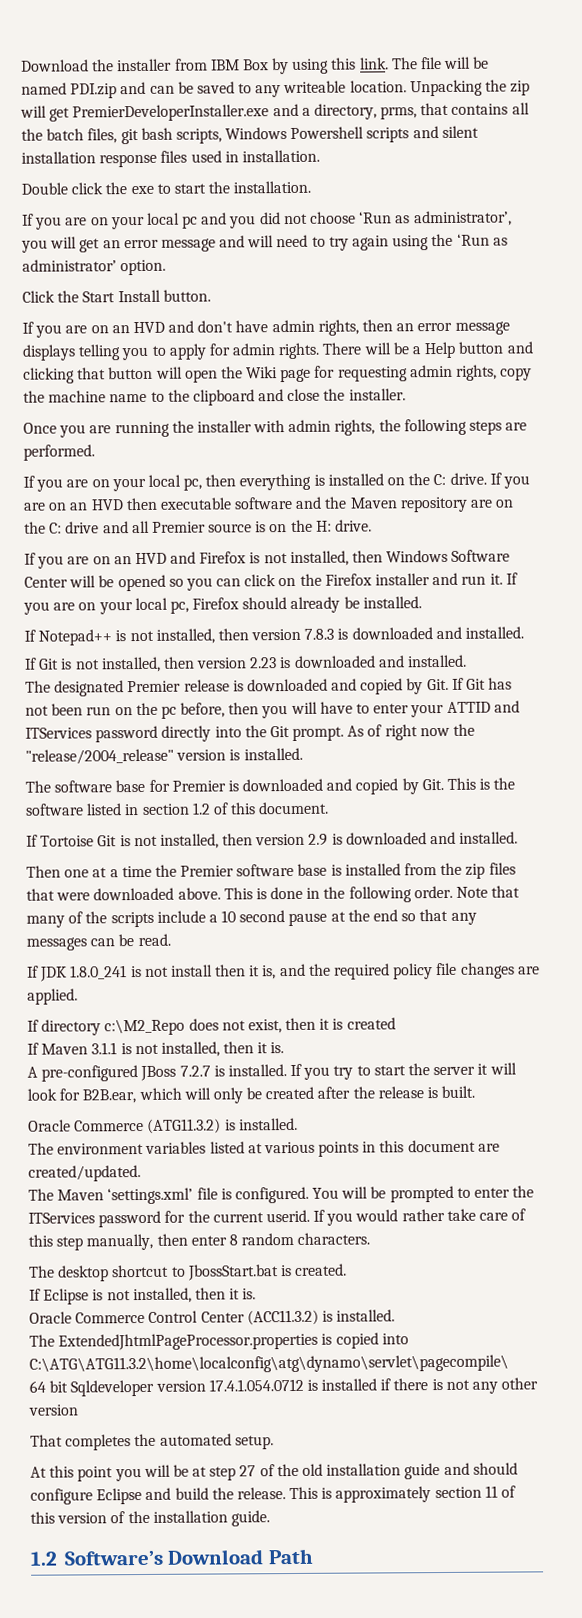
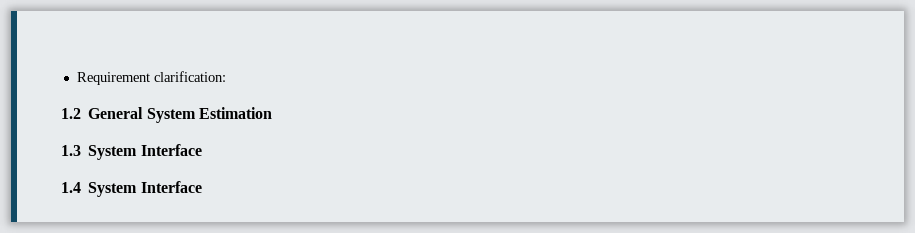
- Download the installer from IBM Box by using this link. The file will be named PDI.zip and can be saved to any writeable location. Unpacking the zip will get PremierDeveloperInstaller.exe and a directory, prms, that contains all the batch files, git bash scripts, Windows Powershell scripts and silent installation response files used in installation.
- Double click the exe to start the installation.
- If you are on your local pc and you did not choose ‘Run as administrator’, you will get an error message and will need to try again using the ‘Run as administrator’ option.
- Click the Start Install button.
- If you are on an HVD and don't have admin rights, then an error message displays telling you to apply for admin rights. There will be a Help button and clicking that button will open the Wiki page for requesting admin rights, copy the machine name to the clipboard and close the installer.
- Once you are running the installer with admin rights, the following steps are performed.
- If you are on your local pc, then everything is installed on the C: drive. If you are on an HVD then executable software and the Maven repository are on the C: drive and all Premier source is on the H: drive.
- If you are on an HVD and Firefox is not installed, then Windows Software Center will be opened so you can click on the Firefox installer and run it. If you are on your local pc, Firefox should already be installed.
- If Notepad++ is not installed, then version 7.8.3 is downloaded and installed.
- If Git is not installed, then version 2.23 is downloaded and installed.
- The designated Premier release is downloaded and copied by Git. If Git has not been run on the pc before, then you will have to enter your ATTID and ITServices password directly into the Git prompt. As of right now the "release/2004_release" version is installed.
- The software base for Premier is downloaded and copied by Git. This is the software listed in section 1.2 of this document.
- If Tortoise Git is not installed, then version 2.9 is downloaded and installed.
- Then one at a time the Premier software base is installed from the zip files that were downloaded above. This is done in the following order. Note that many of the scripts include a 10 second pause at the end so that any messages can be read.
- If JDK 1.8.0_241 is not install then it is, and the required policy file changes are applied.
- If directory c:\M2_Repo does not exist, then it is created
- If Maven 3.1.1 is not installed, then it is.
- A pre-configured JBoss 7.2.7 is installed. If you try to start the server it will look for B2B.ear, which will only be created after the release is built.
- Oracle Commerce (ATG11.3.2) is installed.
- The environment variables listed at various points in this document are created/updated.
- The Maven ‘settings.xml’ file is configured. You will be prompted to enter the ITServices password for the current userid. If you would rather take care of this step manually, then enter 8 random characters.
- The desktop shortcut to JbossStart.bat is created.
- If Eclipse is not installed, then it is.
- Oracle Commerce Control Center (ACC11.3.2) is installed.
- The ExtendedJhtmlPageProcessor.properties is copied into C:\ATG\ATG11.3.2\home\localconfig\atg\dynamo\servlet\pagecompile\
- 64 bit Sqldeveloper version 17.4.1.054.0712 is installed if there is not any other version
- That completes the automated setup.
- At this point you will be at step 27 of the old installation guide and should configure Eclipse and build the release. This is approximately section 11 of this version of the installation guide.
- 1.2 Software’s Download Path
+ Requirement clarification:
+ 1.2 General System Estimation
+ 1.3 System Interface
+ 1.4 System Interface

